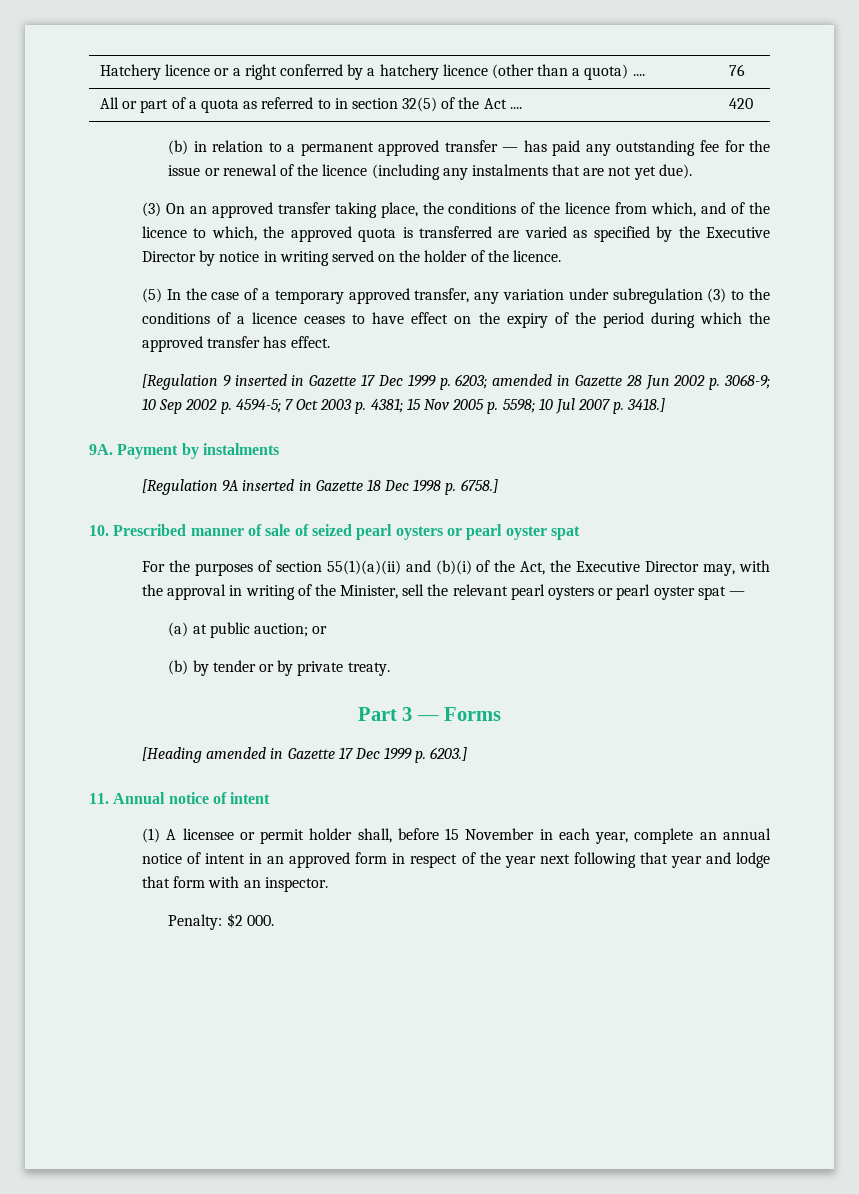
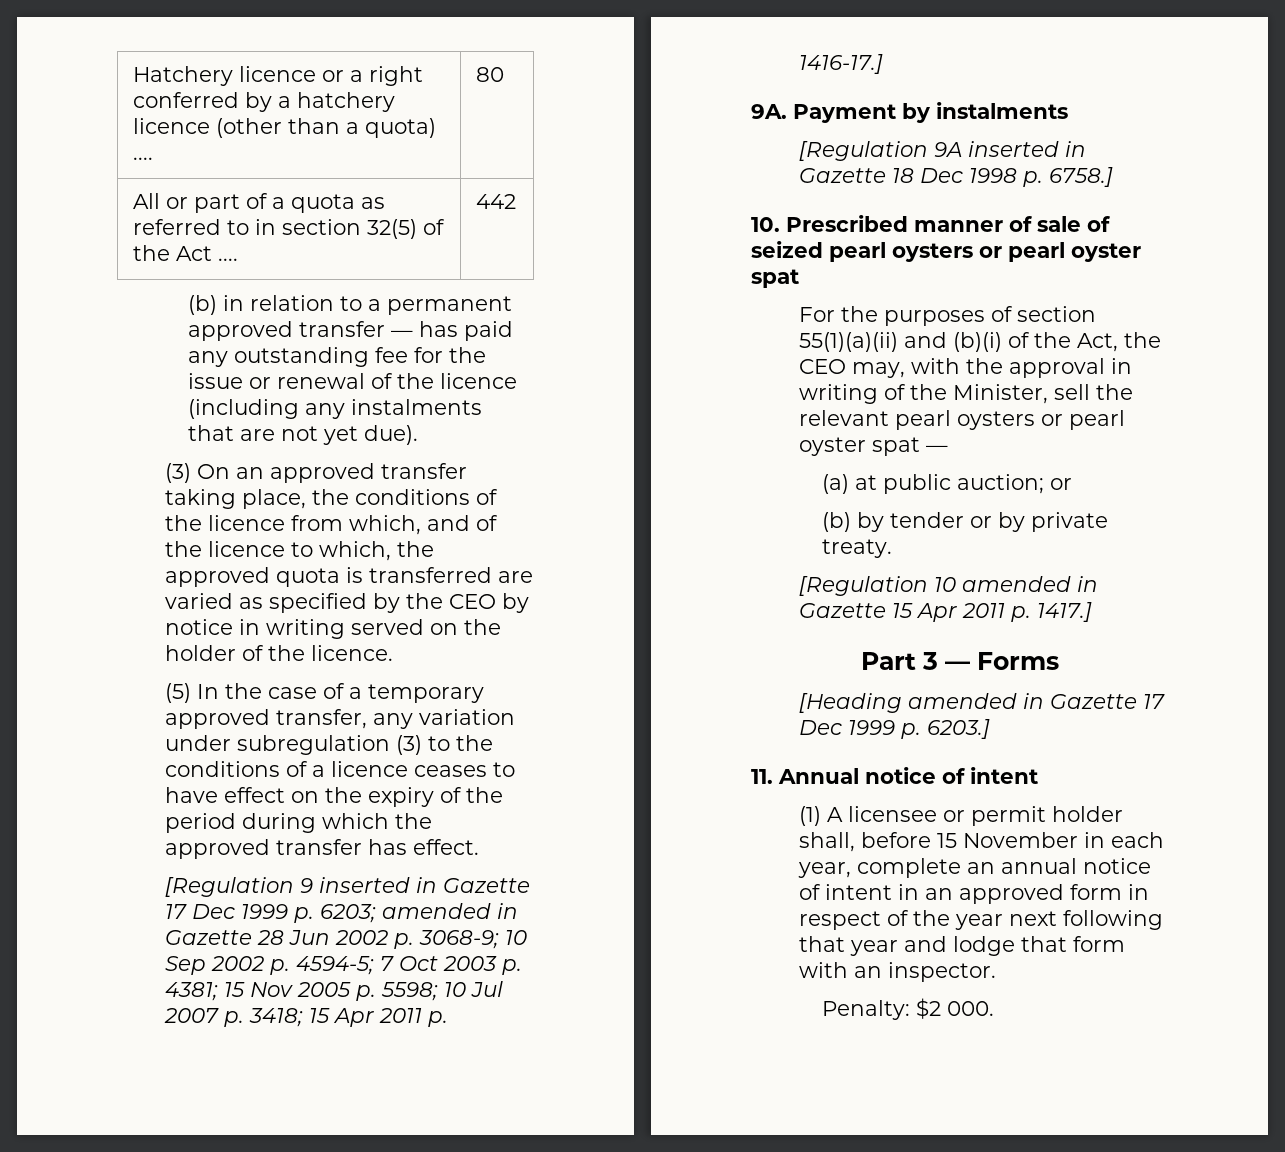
- Hatchery licence or a right conferred by a hatchery licence (other than a quota) .... | 76
+ Hatchery licence or a right conferred by a hatchery licence (other than a quota) .... | 80
- All or part of a quota as referred to in section 32(5) of the Act .... | 420
+ All or part of a quota as referred to in section 32(5) of the Act .... | 442
- (3) On an approved transfer taking place, the conditions of the licence from which, and of the licence to which, the approved quota is transferred are varied as specified by the Executive Director by notice in writing served on the holder of the licence.
+ (3) On an approved transfer taking place, the conditions of the licence from which, and of the licence to which, the approved quota is transferred are varied as specified by the CEO by notice in writing served on the holder of the licence.
- [Regulation 9 inserted in Gazette 17 Dec 1999 p. 6203; amended in Gazette 28 Jun 2002 p. 3068-9; 10 Sep 2002 p. 4594-5; 7 Oct 2003 p. 4381; 15 Nov 2005 p. 5598; 10 Jul 2007 p. 3418.]
+ [Regulation 9 inserted in Gazette 17 Dec 1999 p. 6203; amended in Gazette 28 Jun 2002 p. 3068-9; 10 Sep 2002 p. 4594-5; 7 Oct 2003 p. 4381; 15 Nov 2005 p. 5598; 10 Jul 2007 p. 3418; 15 Apr 2011 p. 1416-17.]
- For the purposes of section 55(1)(a)(ii) and (b)(i) of the Act, the Executive Director may, with the approval in writing of the Minister, sell the relevant pearl oysters or pearl oyster spat —
+ For the purposes of section 55(1)(a)(ii) and (b)(i) of the Act, the CEO may, with the approval in writing of the Minister, sell the relevant pearl oysters or pearl oyster spat —
+ [Regulation 10 amended in Gazette 15 Apr 2011 p. 1417.]

